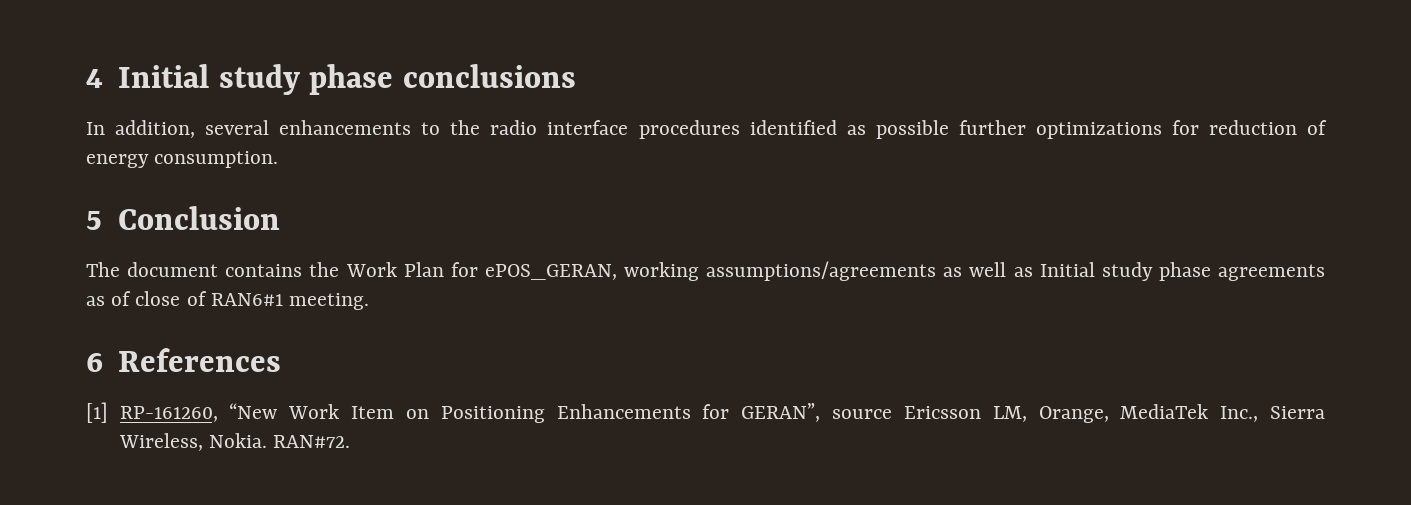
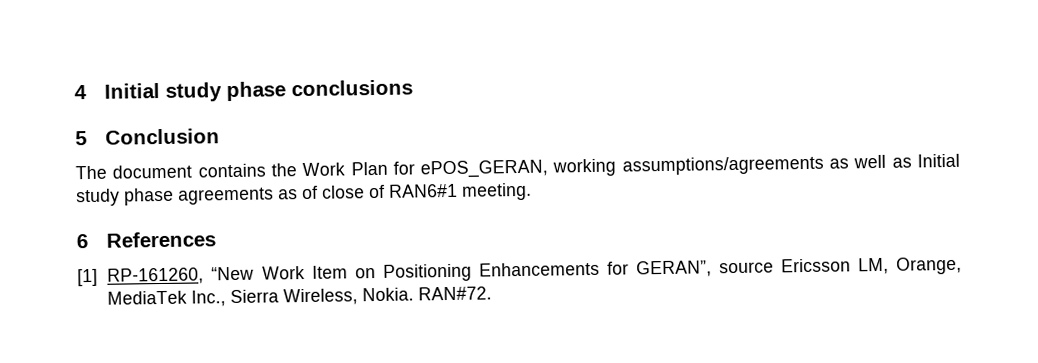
- In addition, several enhancements to the radio interface procedures identified as possible further optimizations for reduction of energy consumption.

